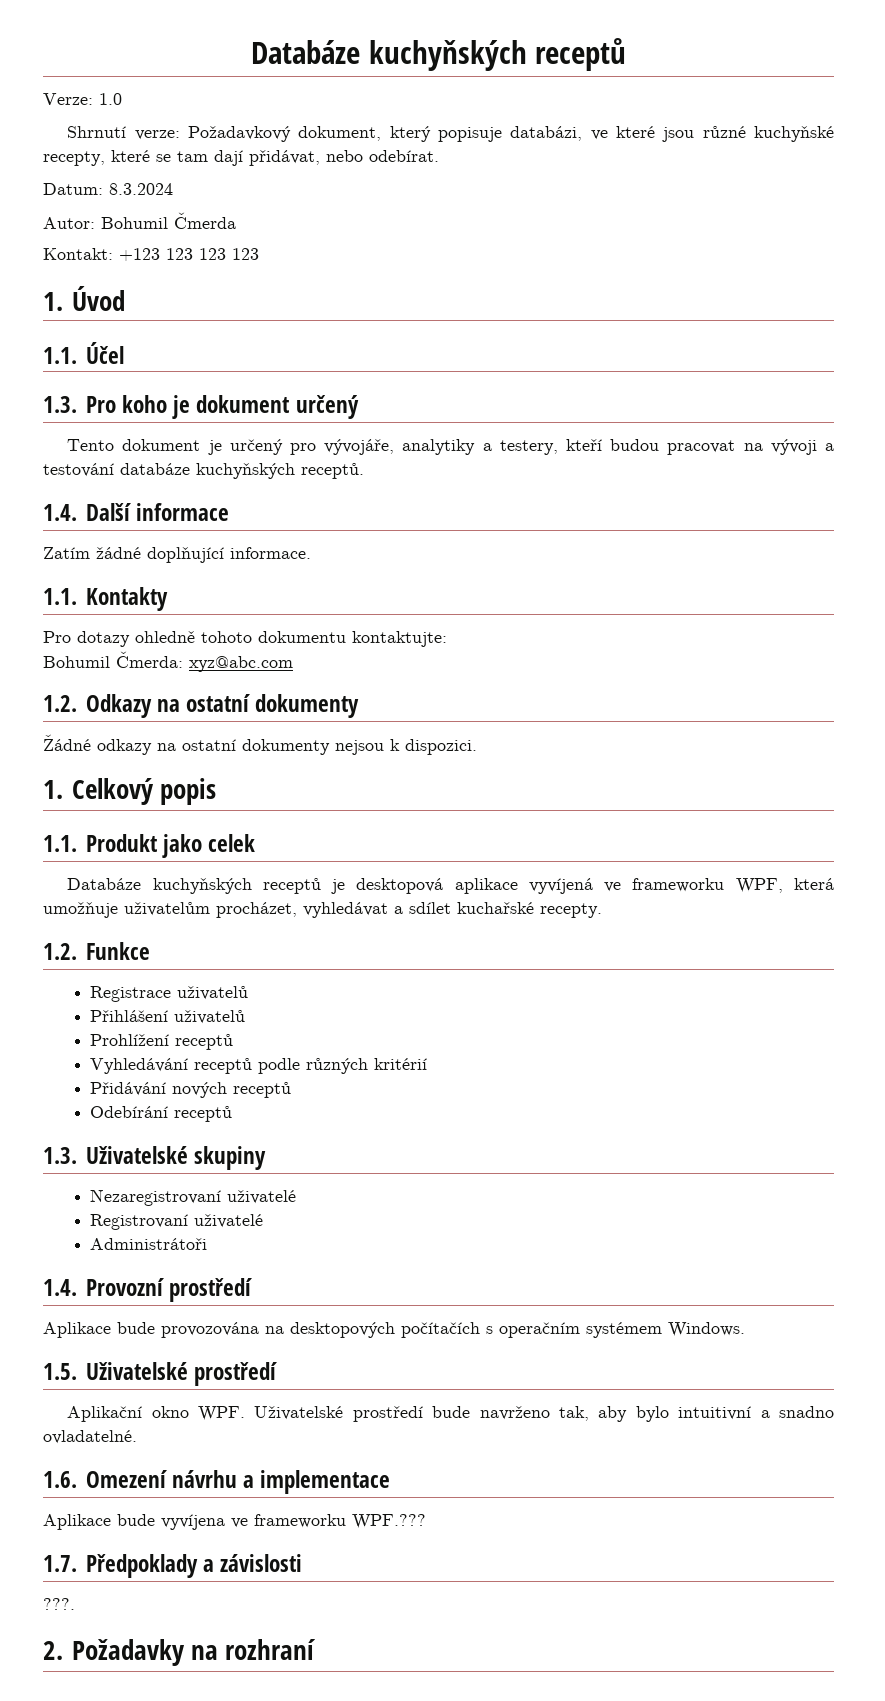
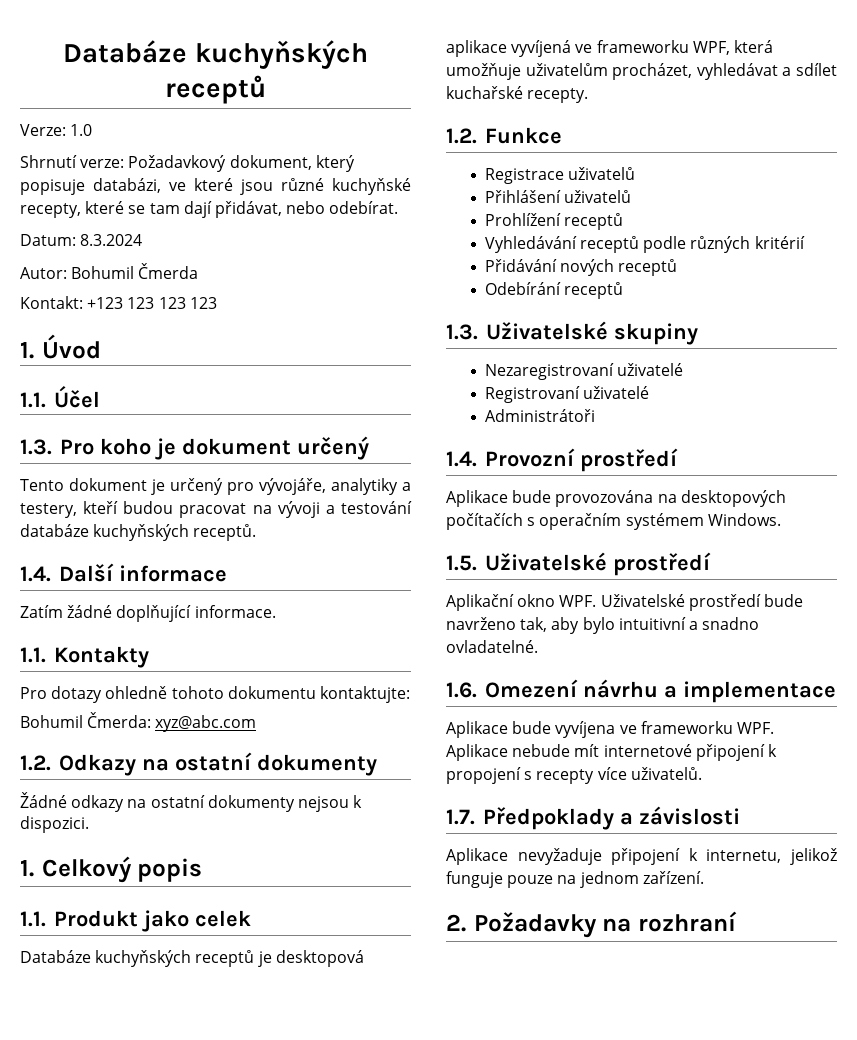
- Aplikace bude vyvíjena ve frameworku WPF.???
+ Aplikace bude vyvíjena ve frameworku WPF. Aplikace nebude mít internetové připojení k propojení s recepty více uživatelů.
  1.7. Předpoklady a závislosti
- ???.
+ Aplikace nevyžaduje připojení k internetu, jelikož funguje pouze na jednom zařízení.

